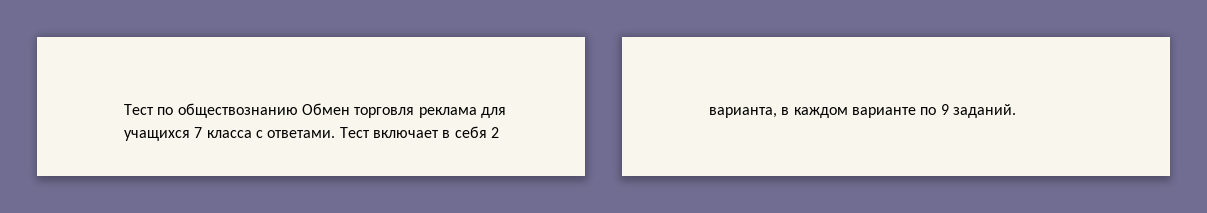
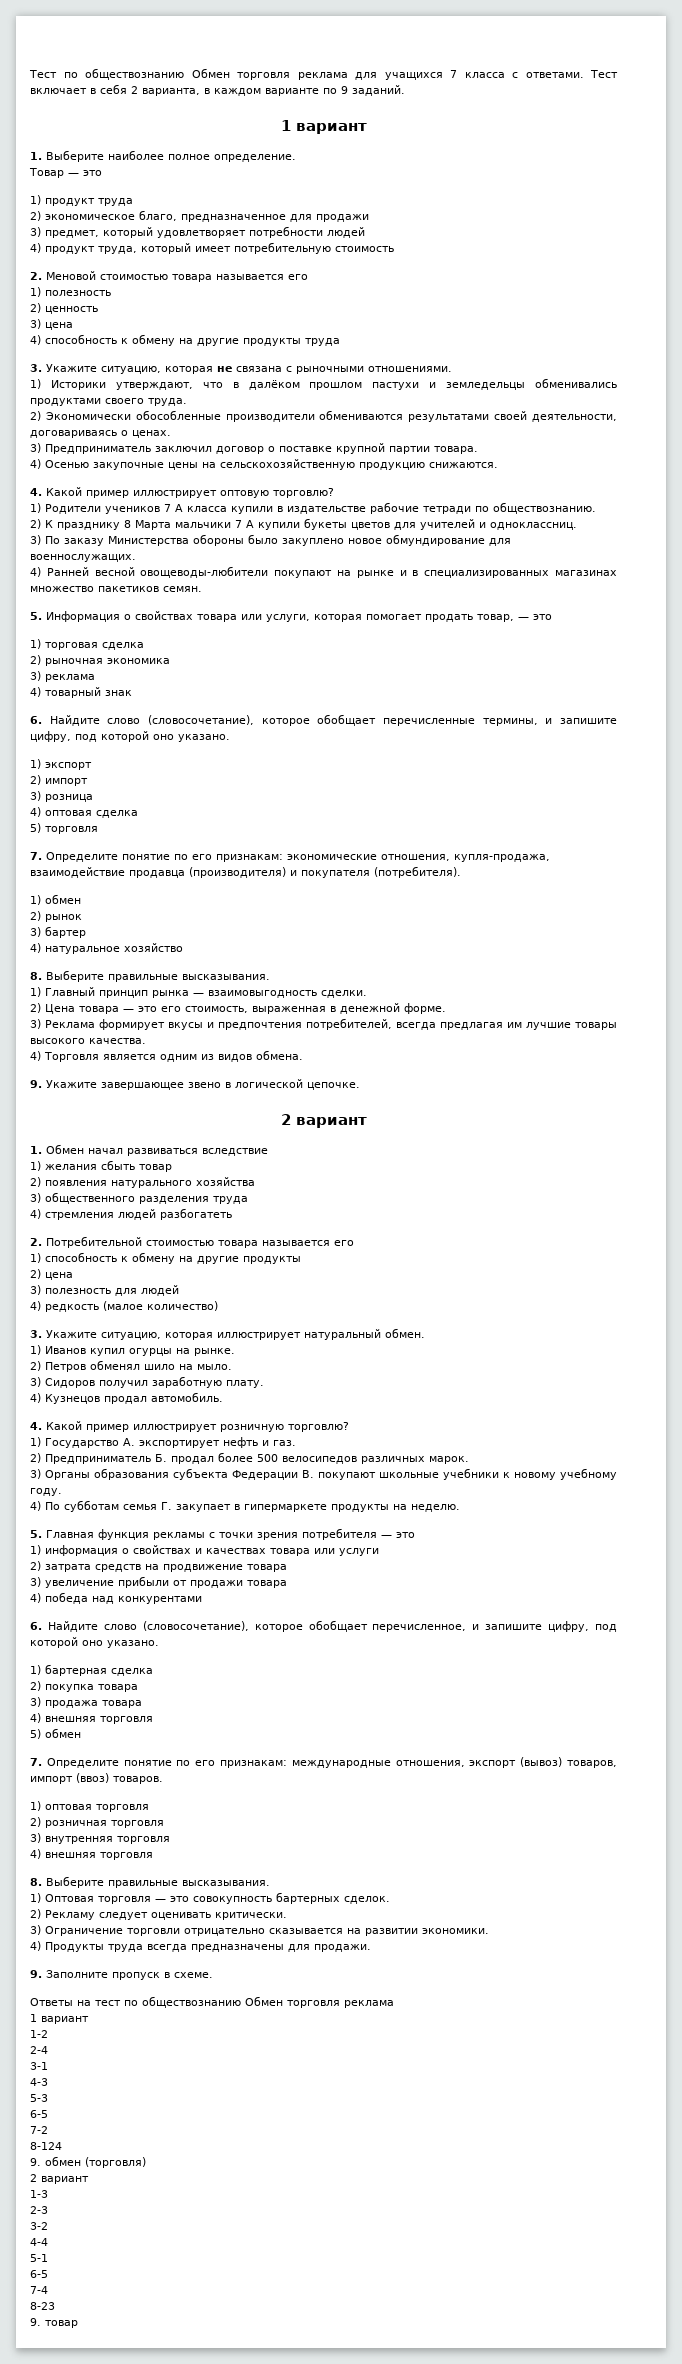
  Тест включает в себя 2 варианта, в каждом варианте по 9 заданий.
+ 1 вариант
+ 1. Выберите наиболее полное определение.
+ Товар — это
+ 1) продукт труда
+ 2) экономическое благо, предназначенное для продажи
+ 3) предмет, который удовлетворяет потребности людей
+ 4) продукт труда, который имеет потребительную стоимость
+ 2. Меновой стоимостью товара называется его
+ 1) полезность
+ 2) ценность
+ 3) цена
+ 4) способность к обмену на другие продукты труда
+ 3. Укажите ситуацию, которая не связана с рыночными отношениями.
+ 1) Историки утверждают, что в далёком прошлом пастухи и земледельцы обменивались продуктами своего труда.
+ 2) Экономически обособленные производители обмениваются результатами своей деятельности, договариваясь о ценах.
+ 3) Предприниматель заключил договор о поставке крупной партии товара.
+ 4) Осенью закупочные цены на сельскохозяйственную продукцию снижаются.
+ 4. Какой пример иллюстрирует оптовую торговлю?
+ 1) Родители учеников 7 А класса купили в издательстве рабочие тетради по обществознанию.
+ 2) К празднику 8 Марта мальчики 7 А купили букеты цветов для учителей и одноклассниц.
+ 3) По заказу Министерства обороны было закуплено новое обмундирование для военнослужащих.
+ 4) Ранней весной овощеводы-любители покупают на рынке и в специализированных магазинах множество пакетиков семян.
+ 5. Информация о свойствах товара или услуги, которая помогает продать товар, — это
+ 1) торговая сделка
+ 2) рыночная экономика
+ 3) реклама
+ 4) товарный знак
+ 6. Найдите слово (словосочетание), которое обобщает перечисленные термины, и запишите цифру, под которой оно указано.
+ 1) экспорт
+ 2) импорт
+ 3) розница
+ 4) оптовая сделка
+ 5) торговля
+ 7. Определите понятие по его признакам: экономические отношения, купля-продажа, взаимодействие продавца (производителя) и покупателя (потребителя).
+ 1) обмен
+ 2) рынок
+ 3) бартер
+ 4) натуральное хозяйство
+ 8. Выберите правильные высказывания.
+ 1) Главный принцип рынка — взаимовыгодность сделки.
+ 2) Цена товара — это его стоимость, выраженная в денежной форме.
+ 3) Реклама формирует вкусы и предпочтения потребителей, всегда предлагая им лучшие товары высокого качества.
+ 4) Торговля является одним из видов обмена.
+ 9. Укажите завершающее звено в логической цепочке.
+ 2 вариант
+ 1. Обмен начал развиваться вследствие
+ 1) желания сбыть товар
+ 2) появления натурального хозяйства
+ 3) общественного разделения труда
+ 4) стремления людей разбогатеть
+ 2. Потребительной стоимостью товара называется его
+ 1) способность к обмену на другие продукты
+ 2) цена
+ 3) полезность для людей
+ 4) редкость (малое количество)
+ 3. Укажите ситуацию, которая иллюстрирует натуральный обмен.
+ 1) Иванов купил огурцы на рынке.
+ 2) Петров обменял шило на мыло.
+ 3) Сидоров получил заработную плату.
+ 4) Кузнецов продал автомобиль.
+ 4. Какой пример иллюстрирует розничную торговлю?
+ 1) Государство А. экспортирует нефть и газ.
+ 2) Предприниматель Б. продал более 500 велосипедов различных марок.
+ 3) Органы образования субъекта Федерации В. покупают школьные учебники к новому учебному году.
+ 4) По субботам семья Г. закупает в гипермаркете продукты на неделю.
+ 5. Главная функция рекламы с точки зрения потребителя — это
+ 1) информация о свойствах и качествах товара или услуги
+ 2) затрата средств на продвижение товара
+ 3) увеличение прибыли от продажи товара
+ 4) победа над конкурентами
+ 6. Найдите слово (словосочетание), которое обобщает перечисленное, и запишите цифру, под которой оно указано.
+ 1) бартерная сделка
+ 2) покупка товара
+ 3) продажа товара
+ 4) внешняя торговля
+ 5) обмен
+ 7. Определите понятие по его признакам: международные отношения, экспорт (вывоз) товаров, импорт (ввоз) товаров.
+ 1) оптовая торговля
+ 2) розничная торговля
+ 3) внутренняя торговля
+ 4) внешняя торговля
+ 8. Выберите правильные высказывания.
+ 1) Оптовая торговля — это совокупность бартерных сделок.
+ 2) Рекламу следует оценивать критически.
+ 3) Ограничение торговли отрицательно сказывается на развитии экономики.
+ 4) Продукты труда всегда предназначены для продажи.
+ 9. Заполните пропуск в схеме.
+ Ответы на тест по обществознанию Обмен торговля реклама
+ 1 вариант
+ 1-2
+ 2-4
+ 3-1
+ 4-3
+ 5-3
+ 6-5
+ 7-2
+ 8-124
+ 9. обмен (торговля)
+ 2 вариант
+ 1-3
+ 2-3
+ 3-2
+ 4-4
+ 5-1
+ 6-5
+ 7-4
+ 8-23
+ 9. товар

